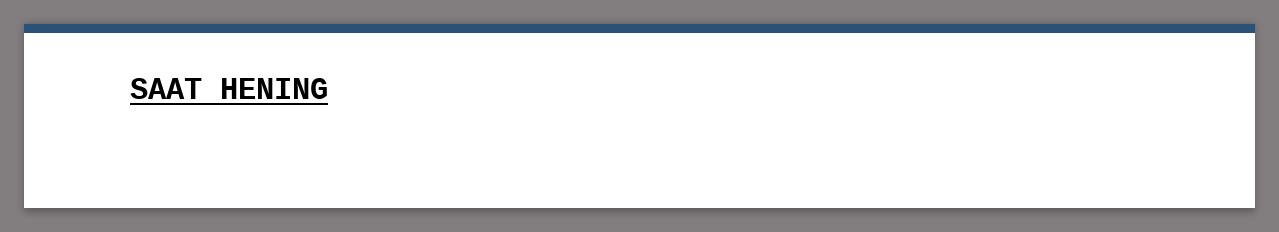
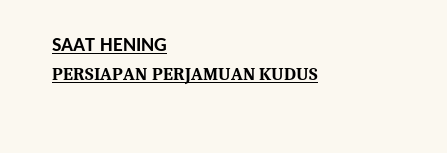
+ PERSIAPAN PERJAMUAN KUDUS

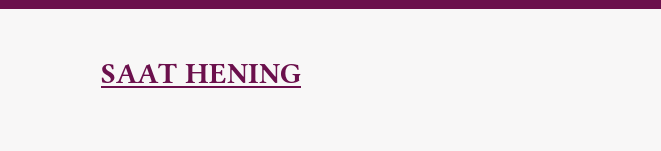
- PERSIAPAN PERJAMUAN KUDUS

